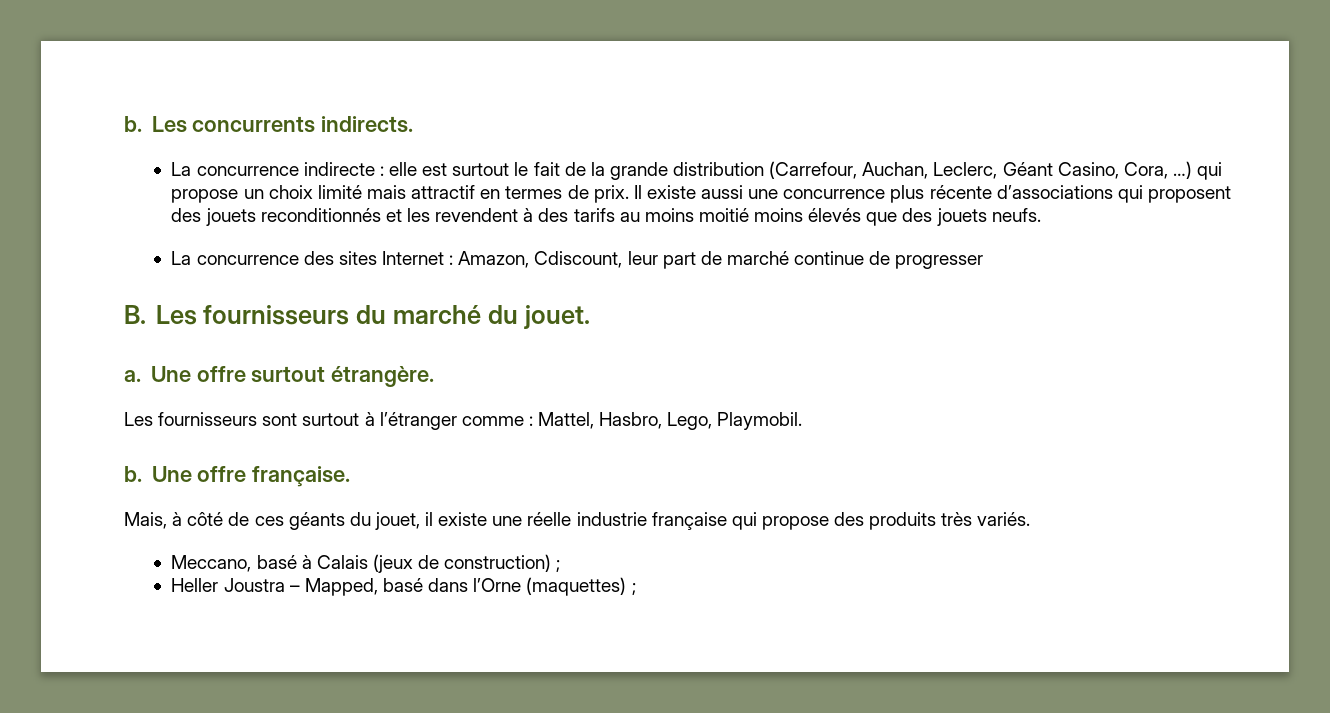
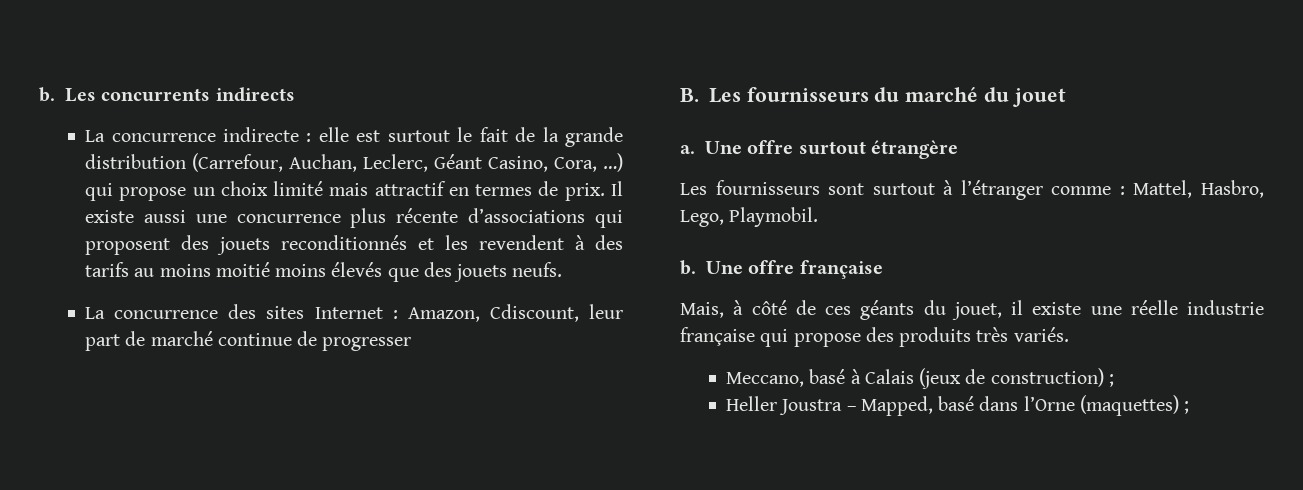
- Les concurrents indirects.
+ Les concurrents indirects
- B. Les fournisseurs du marché du jouet.
+ B. Les fournisseurs du marché du jouet
- Une offre surtout étrangère.
+ Une offre surtout étrangère
- Une offre française.
+ Une offre française

